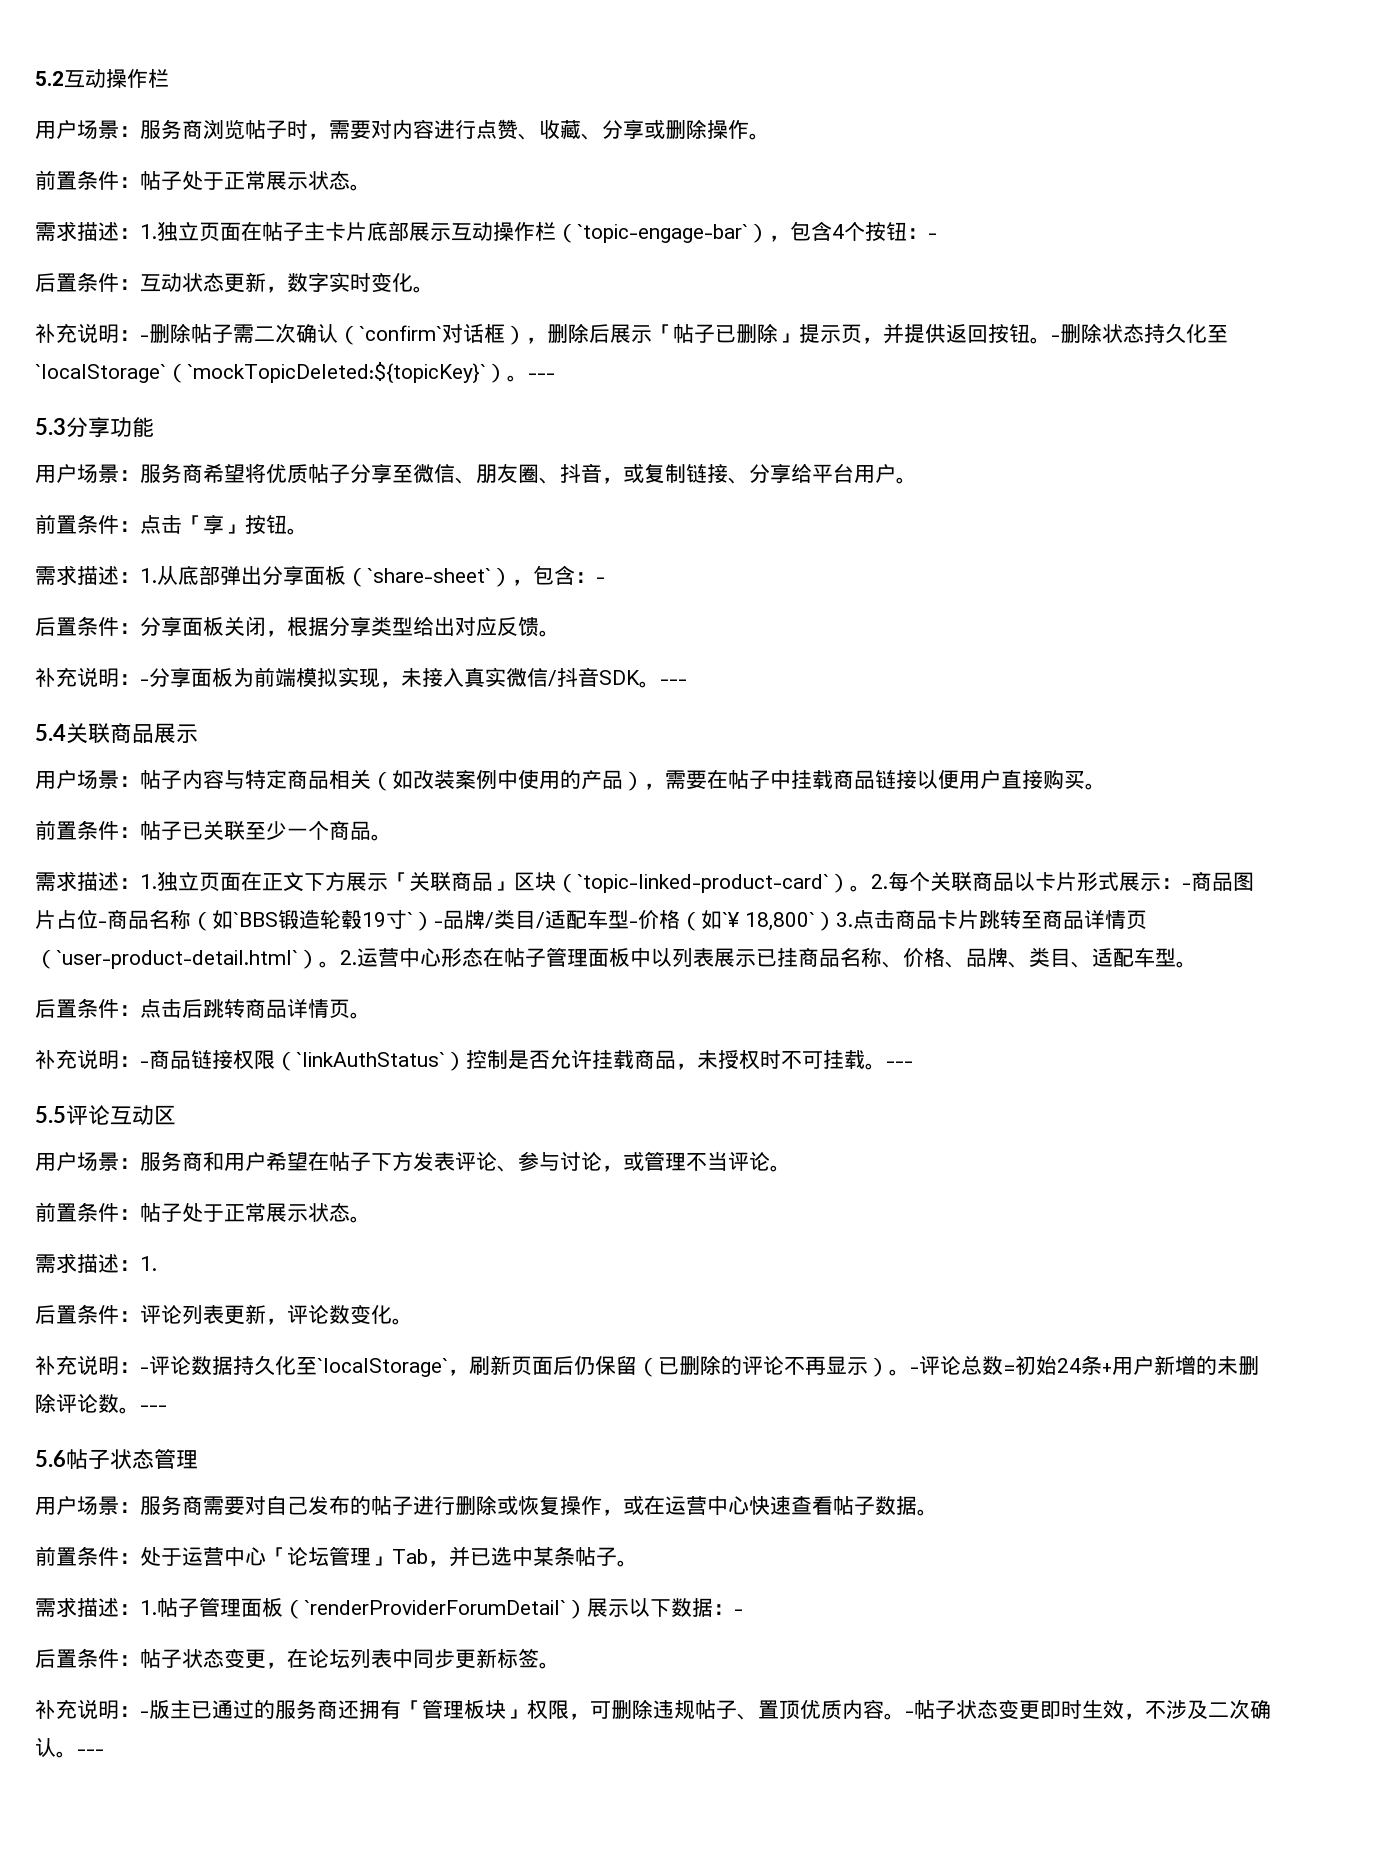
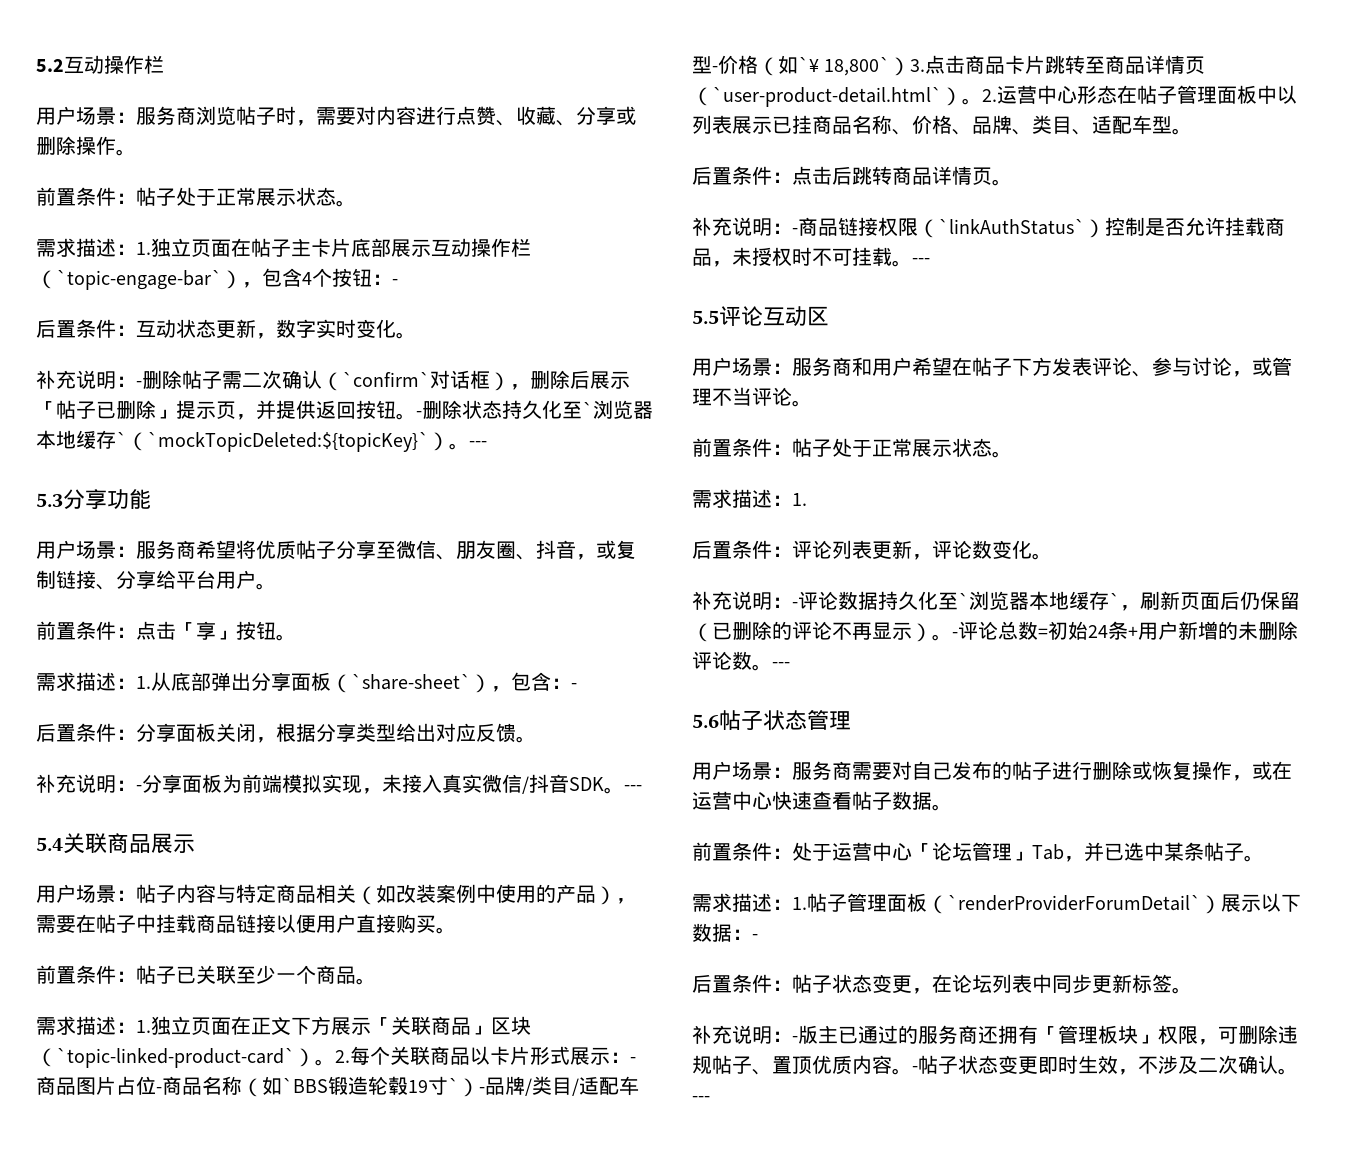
- -删除状态持久化至`localStorage`（`mockTopicDeleted:${topicKey}`）。
+ -删除状态持久化至`浏览器本地缓存`（`mockTopicDeleted:${topicKey}`）。
- 补充说明：-评论数据持久化至`localStorage`，刷新页面后仍保留（已删除的评论不再显示）。
+ 补充说明：-评论数据持久化至`浏览器本地缓存`，刷新页面后仍保留（已删除的评论不再显示）。

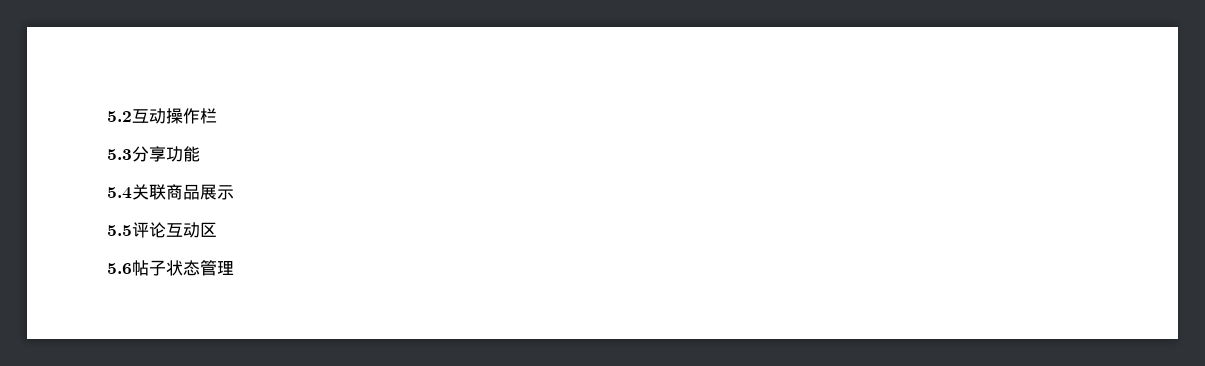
- 用户场景：服务商浏览帖子时，需要对内容进行点赞、收藏、分享或删除操作。
- 前置条件：帖子处于正常展示状态。
- 需求描述：1.独立页面在帖子主卡片底部展示互动操作栏（`topic-engage-bar`），包含4个按钮：-
- 后置条件：互动状态更新，数字实时变化。
- 补充说明：-删除帖子需二次确认（`confirm`对话框），删除后展示「帖子已删除」提示页，并提供返回按钮。-删除状态持久化至`浏览器本地缓存`（`mockTopicDeleted:${topicKey}`）。---
  5.3分享功能
- 用户场景：服务商希望将优质帖子分享至微信、朋友圈、抖音，或复制链接、分享给平台用户。
- 前置条件：点击「享」按钮。
- 需求描述：1.从底部弹出分享面板（`share-sheet`），包含：-
- 后置条件：分享面板关闭，根据分享类型给出对应反馈。
- 补充说明：-分享面板为前端模拟实现，未接入真实微信/抖音SDK。---
  5.4关联商品展示
- 用户场景：帖子内容与特定商品相关（如改装案例中使用的产品），需要在帖子中挂载商品链接以便用户直接购买。
- 前置条件：帖子已关联至少一个商品。
- 需求描述：1.独立页面在正文下方展示「关联商品」区块（`topic-linked-product-card`）。2.每个关联商品以卡片形式展示：-商品图片占位-商品名称（如`BBS锻造轮毂19寸`）-品牌/类目/适配车型-价格（如`¥ 18,800`）3.点击商品卡片跳转至商品详情页（`user-product-detail.html`）。2.运营中心形态在帖子管理面板中以列表展示已挂商品名称、价格、品牌、类目、适配车型。
- 后置条件：点击后跳转商品详情页。
- 补充说明：-商品链接权限（`linkAuthStatus`）控制是否允许挂载商品，未授权时不可挂载。---
  5.5评论互动区
- 用户场景：服务商和用户希望在帖子下方发表评论、参与讨论，或管理不当评论。
- 前置条件：帖子处于正常展示状态。
- 需求描述：1.
- 后置条件：评论列表更新，评论数变化。
- 补充说明：-评论数据持久化至`浏览器本地缓存`，刷新页面后仍保留（已删除的评论不再显示）。-评论总数=初始24条+用户新增的未删除评论数。---
  5.6帖子状态管理
- 用户场景：服务商需要对自己发布的帖子进行删除或恢复操作，或在运营中心快速查看帖子数据。
- 前置条件：处于运营中心「论坛管理」Tab，并已选中某条帖子。
- 需求描述：1.帖子管理面板（`renderProviderForumDetail`）展示以下数据：-
- 后置条件：帖子状态变更，在论坛列表中同步更新标签。
- 补充说明：-版主已通过的服务商还拥有「管理板块」权限，可删除违规帖子、置顶优质内容。-帖子状态变更即时生效，不涉及二次确认。---

